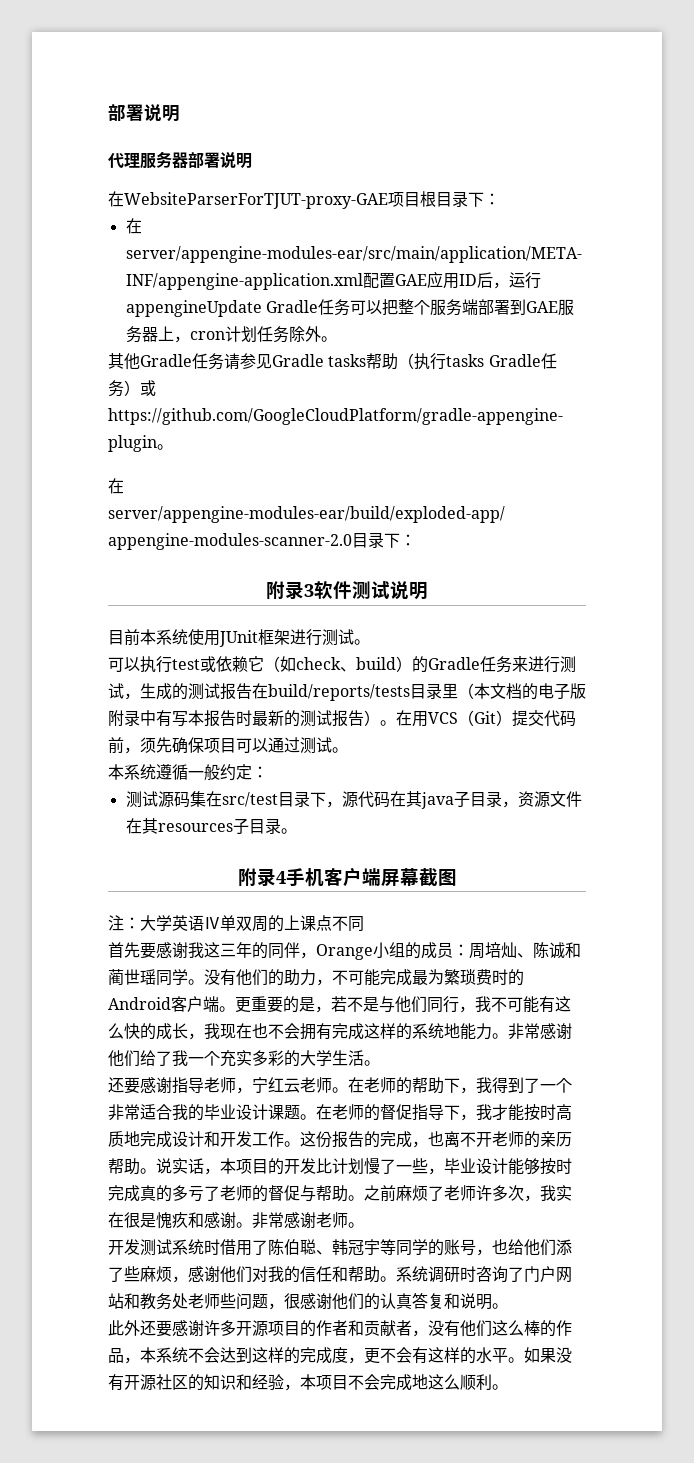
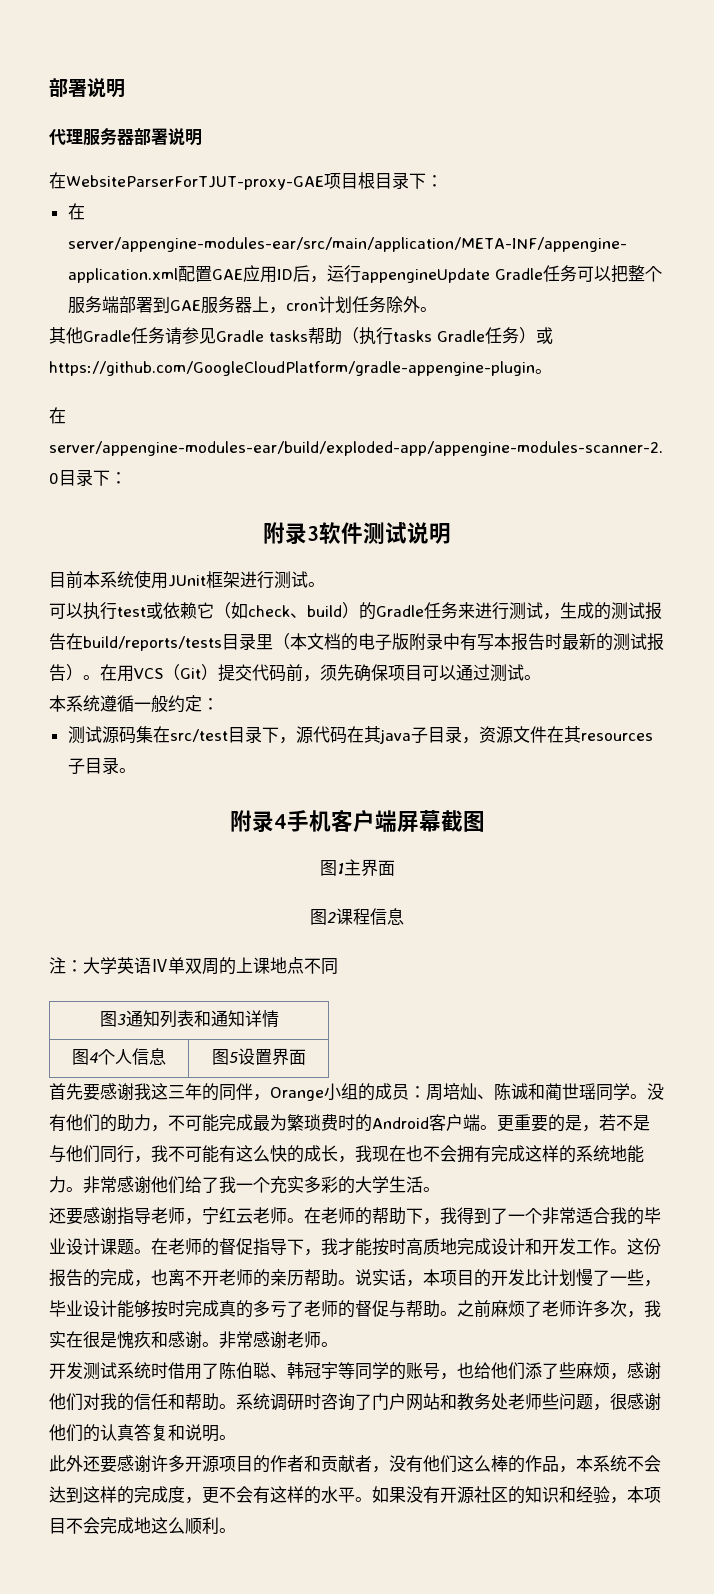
+ 图1主界面
+ 图2课程信息
- 注：大学英语Ⅳ单双周的上课点不同
+ 注：大学英语Ⅳ单双周的上课地点不同
+ 图3通知列表和通知详情
+ 图4个人信息 | 图5设置界面

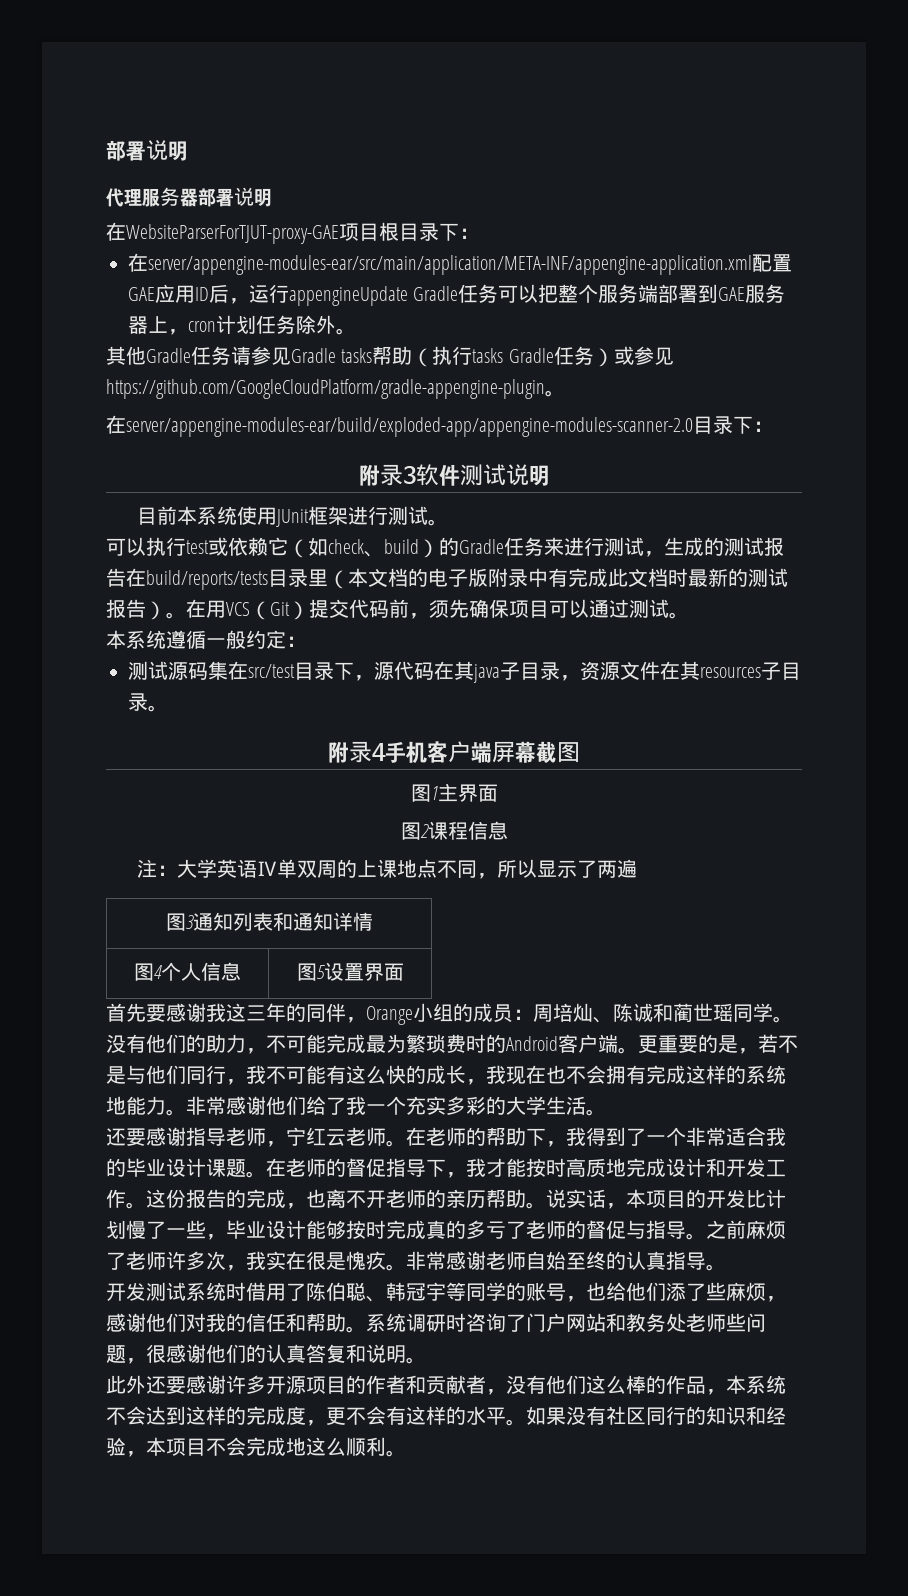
- 其他Gradle任务请参见Gradle tasks帮助（执行tasks Gradle任务）或https://github.com/GoogleCloudPlatform/gradle-appengine-plugin。
+ 其他Gradle任务请参见Gradle tasks帮助（执行tasks Gradle任务）或参见https://github.com/GoogleCloudPlatform/gradle-appengine-plugin。
- 可以执行test或依赖它（如check、build）的Gradle任务来进行测试，生成的测试报告在build/reports/tests目录里（本文档的电子版附录中有写本报告时最新的测试报告）。
+ 可以执行test或依赖它（如check、build）的Gradle任务来进行测试，生成的测试报告在build/reports/tests目录里（本文档的电子版附录中有完成此文档时最新的测试报告）。
- 注：大学英语Ⅳ单双周的上课地点不同
+ 注：大学英语Ⅳ单双周的上课地点不同，所以显示了两遍
- 说实话，本项目的开发比计划慢了一些，毕业设计能够按时完成真的多亏了老师的督促与帮助。
+ 说实话，本项目的开发比计划慢了一些，毕业设计能够按时完成真的多亏了老师的督促与指导。
- 之前麻烦了老师许多次，我实在很是愧疚和感谢。
+ 之前麻烦了老师许多次，我实在很是愧疚。
- 非常感谢老师。
+ 非常感谢老师自始至终的认真指导。
- 如果没有开源社区的知识和经验，本项目不会完成地这么顺利。
+ 如果没有社区同行的知识和经验，本项目不会完成地这么顺利。

